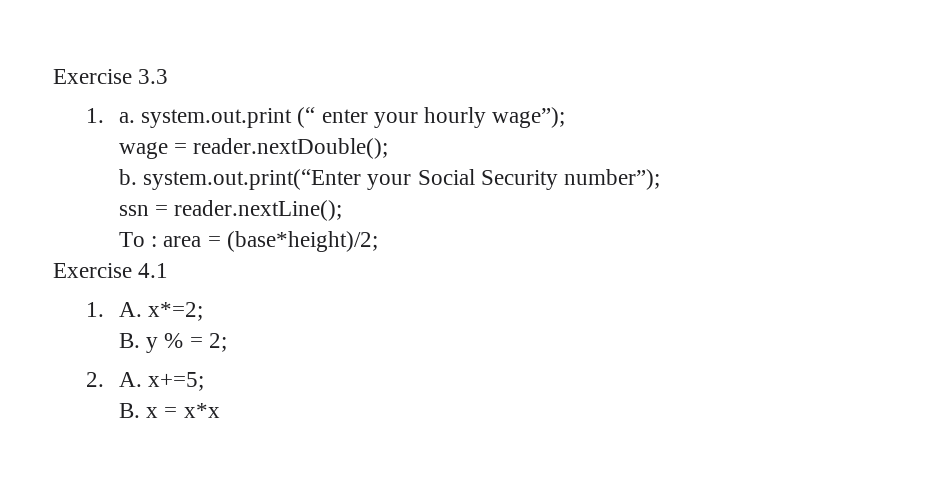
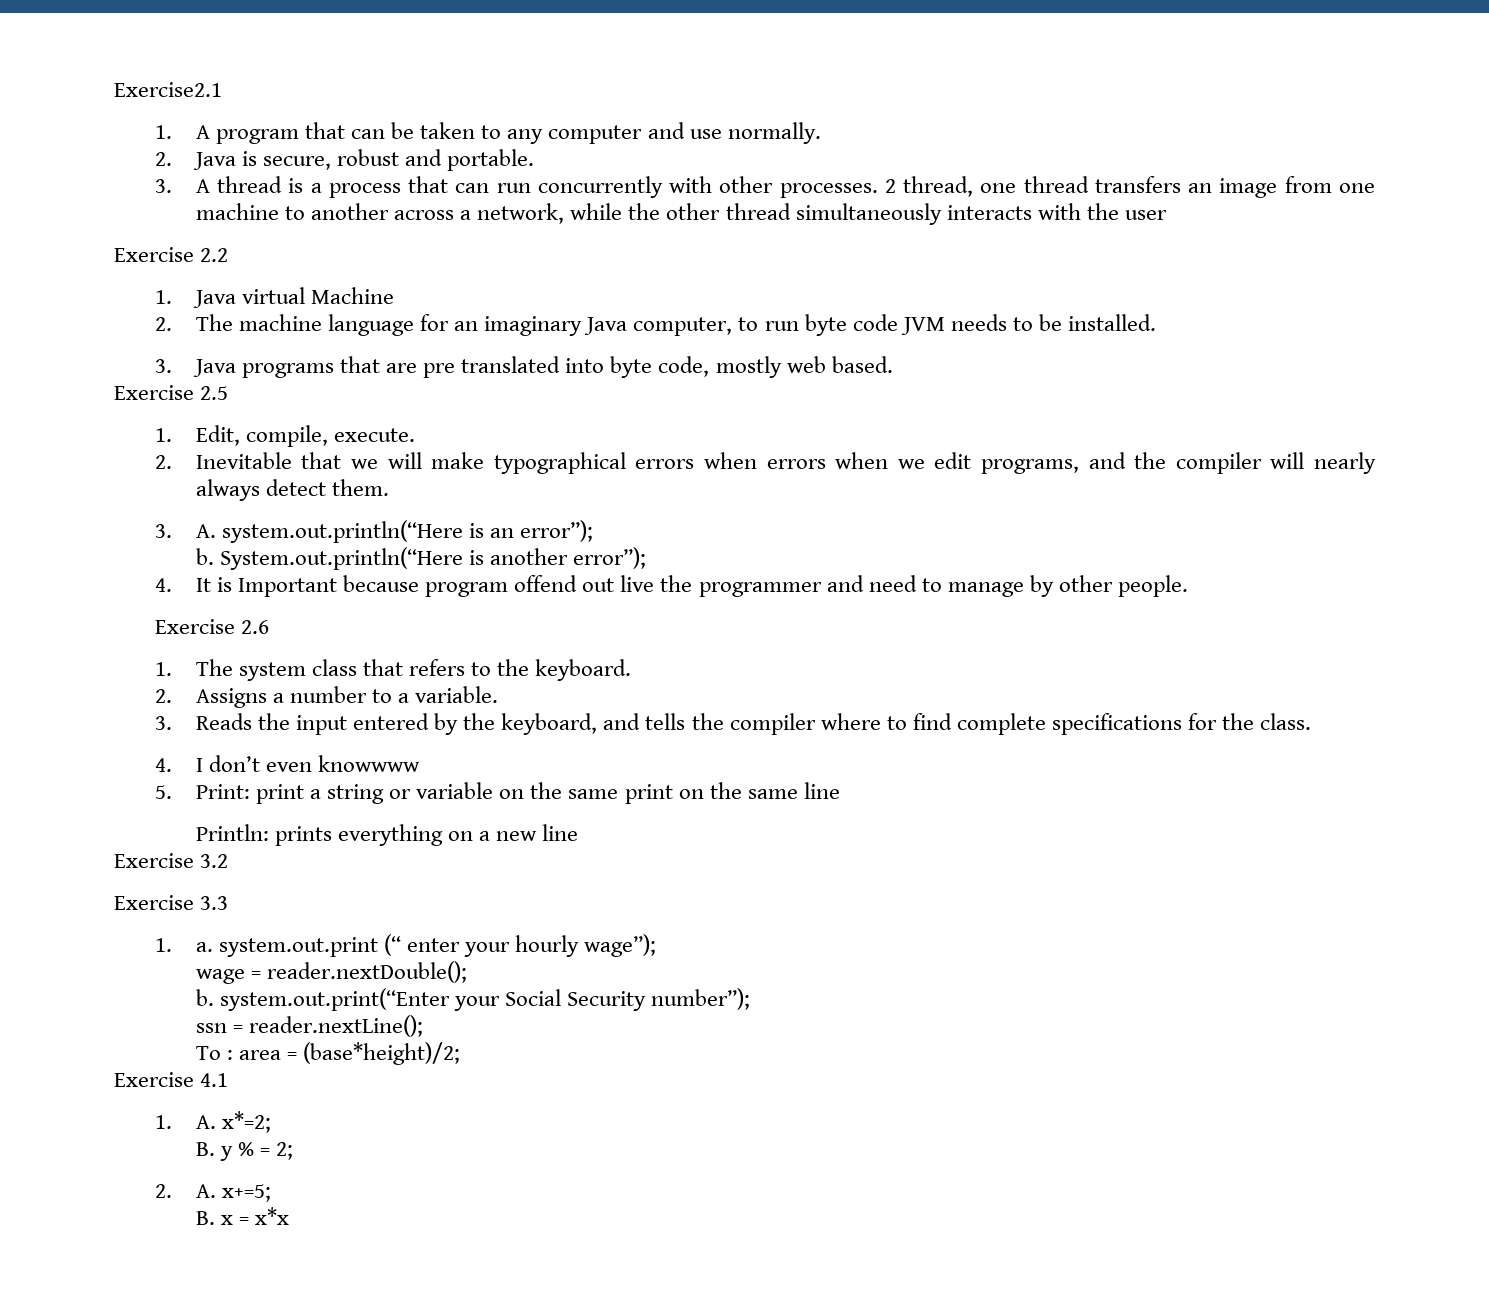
+ Exercise2.1
+ 1. A program that can be taken to any computer and use normally.
+ 2. Java is secure, robust and portable.
+ 3. A thread is a process that can run concurrently with other processes. 2 thread, one thread transfers an image from one machine to another across a network, while the other thread simultaneously interacts with the user
+ Exercise 2.2
+ 1. Java virtual Machine
+ 2. The machine language for an imaginary Java computer, to run byte code JVM needs to be installed.
+ 3. Java programs that are pre translated into byte code, mostly web based.
+ Exercise 2.5
+ 1. Edit, compile, execute.
+ 2. Inevitable that we will make typographical errors when errors when we edit programs, and the compiler will nearly always detect them.
+ 3. A. system.out.println(“Here is an error”);
+ b. System.out.println(“Here is another error”);
+ 4. It is Important because program offend out live the programmer and need to manage by other people.
+ Exercise 2.6
+ 1. The system class that refers to the keyboard.
+ 2. Assigns a number to a variable.
+ 3. Reads the input entered by the keyboard, and tells the compiler where to find complete specifications for the class.
+ 4. I don’t even knowwww
+ 5. Print: print a string or variable on the same print on the same line
+ Println: prints everything on a new line
+ Exercise 3.2

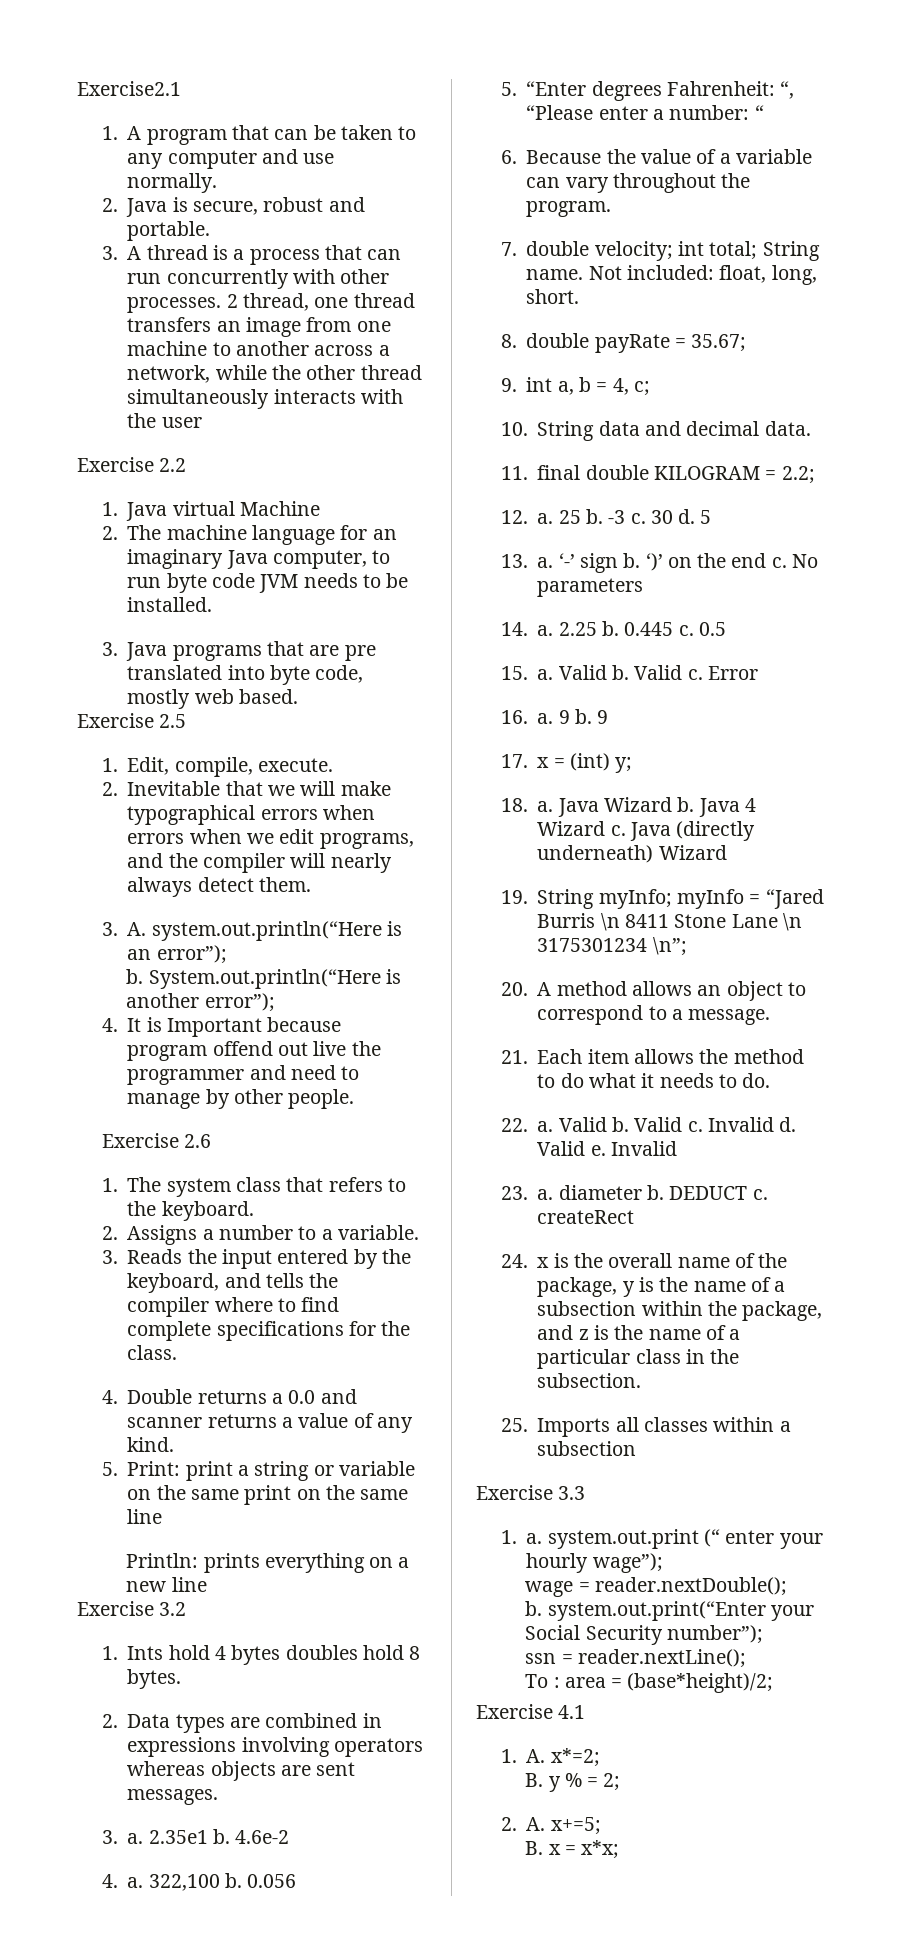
- 4. I don’t even knowwww
+ 4. Double returns a 0.0 and scanner returns a value of any kind.
+ 1. Ints hold 4 bytes doubles hold 8 bytes.
+ 2. Data types are combined in expressions involving operators whereas objects are sent messages.
+ 3. a. 2.35e1 b. 4.6e-2
+ 4. a. 322,100 b. 0.056
+ 5. “Enter degrees Fahrenheit: “, “Please enter a number: “
+ 6. Because the value of a variable can vary throughout the program.
+ 7. double velocity; int total; String name. Not included: float, long, short.
+ 8. double payRate = 35.67;
+ 9. int a, b = 4, c;
+ 10. String data and decimal data.
+ 11. final double KILOGRAM = 2.2;
+ 12. a. 25 b. -3 c. 30 d. 5
+ 13. a. ‘-’ sign b. ‘)’ on the end c. No parameters
+ 14. a. 2.25 b. 0.445 c. 0.5
+ 15. a. Valid b. Valid c. Error
+ 16. a. 9 b. 9
+ 17. x = (int) y;
+ 18. a. Java Wizard b. Java 4 Wizard c. Java (directly underneath) Wizard
+ 19. String myInfo; myInfo = “Jared Burris \n 8411 Stone Lane \n 3175301234 \n”;
+ 20. A method allows an object to correspond to a message.
+ 21. Each item allows the method to do what it needs to do.
+ 22. a. Valid b. Valid c. Invalid d. Valid e. Invalid
+ 23. a. diameter b. DEDUCT c. createRect
+ 24. x is the overall name of the package, y is the name of a subsection within the package, and z is the name of a particular class in the subsection.
+ 25. Imports all classes within a subsection
- B. x = x*x
+ B. x = x*x;

